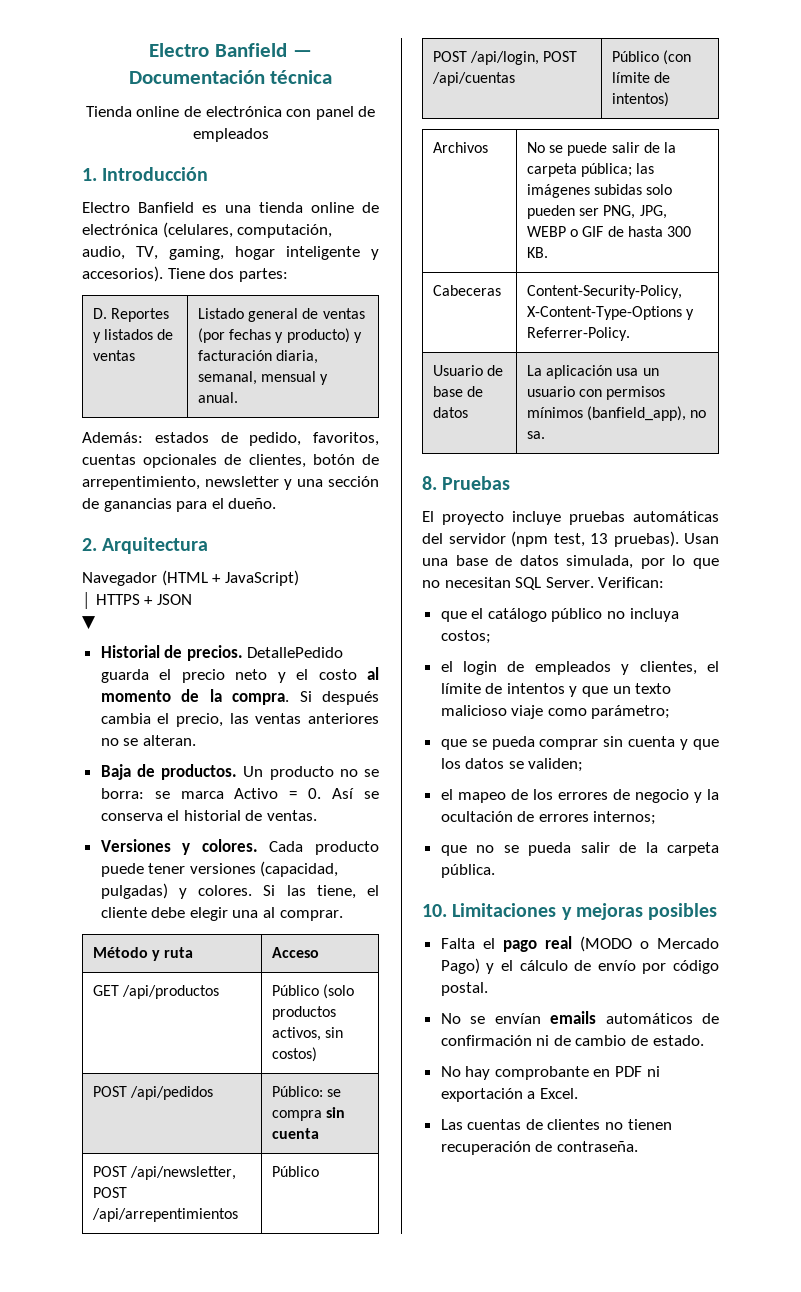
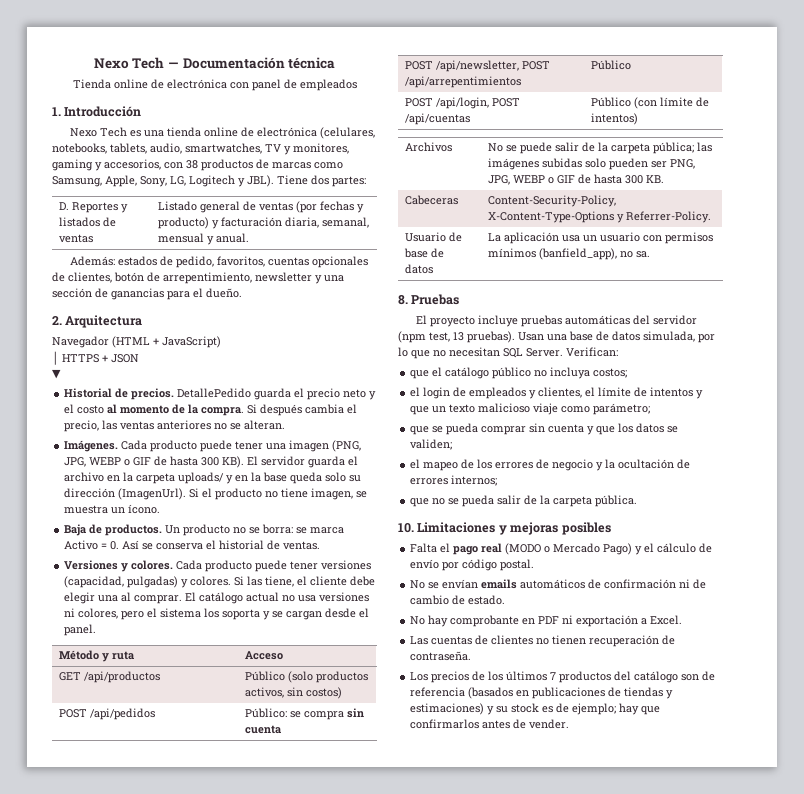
- Electro Banfield — Documentación técnica
+ Nexo Tech — Documentación técnica
- Electro Banfield es una tienda online de electrónica (celulares, computación, audio, TV, gaming, hogar inteligente y accesorios).
+ Nexo Tech es una tienda online de electrónica (celulares, notebooks, tablets, audio, smartwatches, TV y monitores, gaming y accesorios, con 38 productos de marcas como Samsung, Apple, Sony, LG, Logitech y JBL).
+ Imágenes. Cada producto puede tener una imagen (PNG, JPG, WEBP o GIF de hasta 300 KB). El servidor guarda el archivo en la carpeta uploads/ y en la base queda solo su dirección (ImagenUrl). Si el producto no tiene imagen, se muestra un ícono.
+ El catálogo actual no usa versiones ni colores, pero el sistema los soporta y se cargan desde el panel.
+ Los precios de los últimos 7 productos del catálogo son de referencia (basados en publicaciones de tiendas y estimaciones) y su stock es de ejemplo; hay que confirmarlos antes de vender.

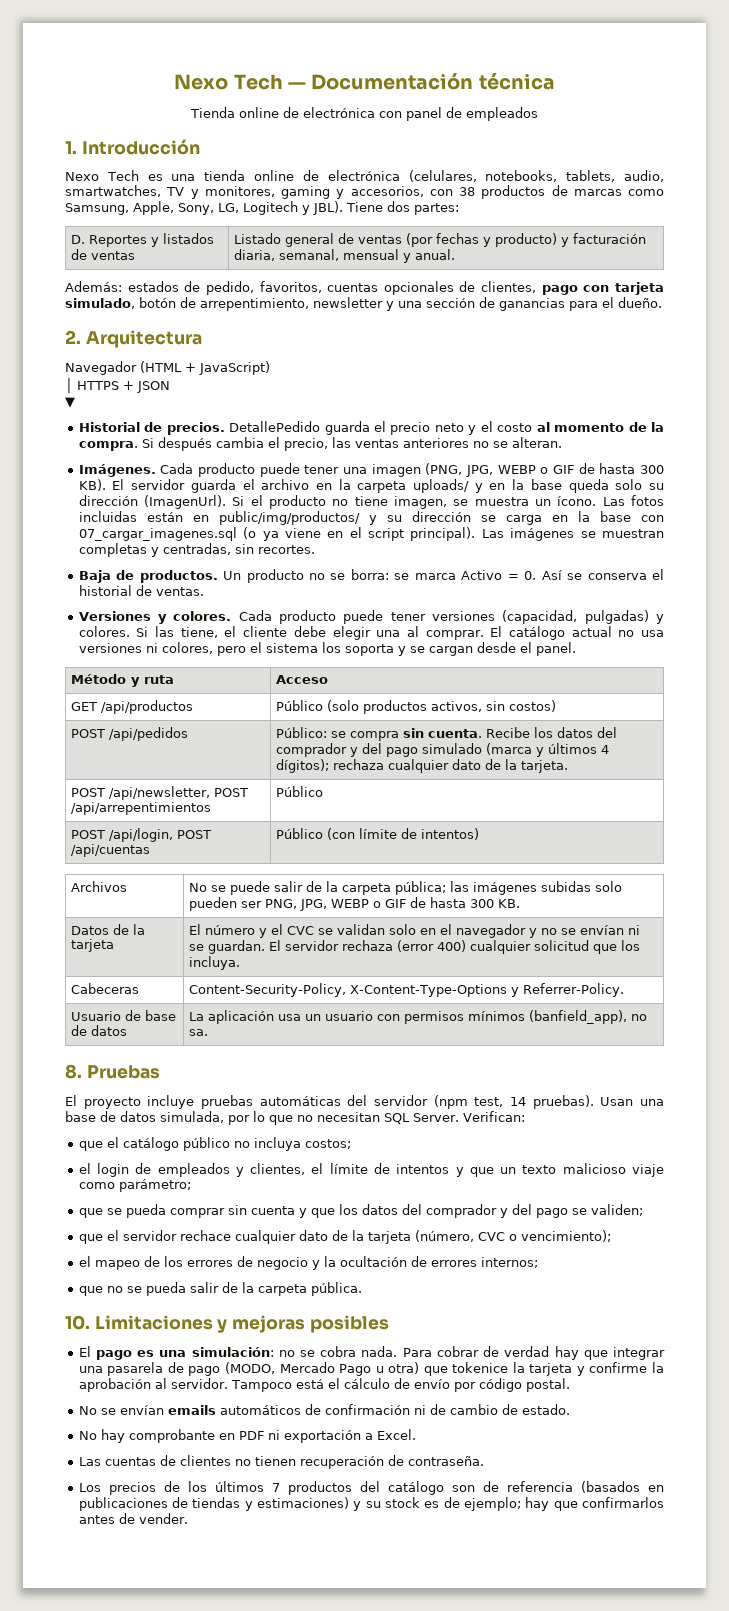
- Además: estados de pedido, favoritos, cuentas opcionales de clientes, botón de arrepentimiento, newsletter y una sección de ganancias para el dueño.
+ Además: estados de pedido, favoritos, cuentas opcionales de clientes, pago con tarjeta simulado, botón de arrepentimiento, newsletter y una sección de ganancias para el dueño.
+ Las fotos incluidas están en public/img/productos/ y su dirección se carga en la base con 07_cargar_imagenes.sql (o ya viene en el script principal). Las imágenes se muestran completas y centradas, sin recortes.
- POST /api/pedidos | Público: se compra sin cuenta
+ POST /api/pedidos | Público: se compra sin cuenta. Recibe los datos del comprador y del pago simulado (marca y últimos 4 dígitos); rechaza cualquier dato de la tarjeta.
+ Datos de la tarjeta | El número y el CVC se validan solo en el navegador y no se envían ni se guardan. El servidor rechaza (error 400) cualquier solicitud que los incluya.
- El proyecto incluye pruebas automáticas del servidor (npm test, 13 pruebas).
+ El proyecto incluye pruebas automáticas del servidor (npm test, 14 pruebas).
- que se pueda comprar sin cuenta y que los datos se validen;
+ que se pueda comprar sin cuenta y que los datos del comprador y del pago se validen;
+ que el servidor rechace cualquier dato de la tarjeta (número, CVC o vencimiento);
- Falta el pago real (MODO o Mercado Pago) y el cálculo de envío por código postal.
+ El pago es una simulación: no se cobra nada. Para cobrar de verdad hay que integrar una pasarela de pago (MODO, Mercado Pago u otra) que tokenice la tarjeta y confirme la aprobación al servidor. Tampoco está el cálculo de envío por código postal.

